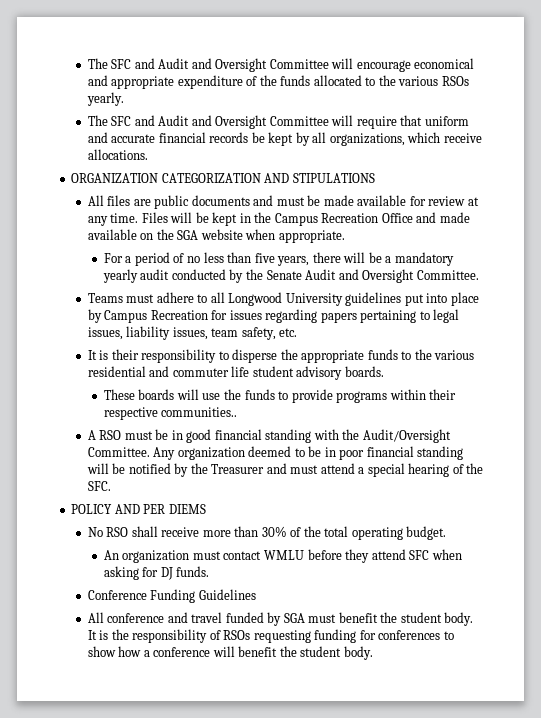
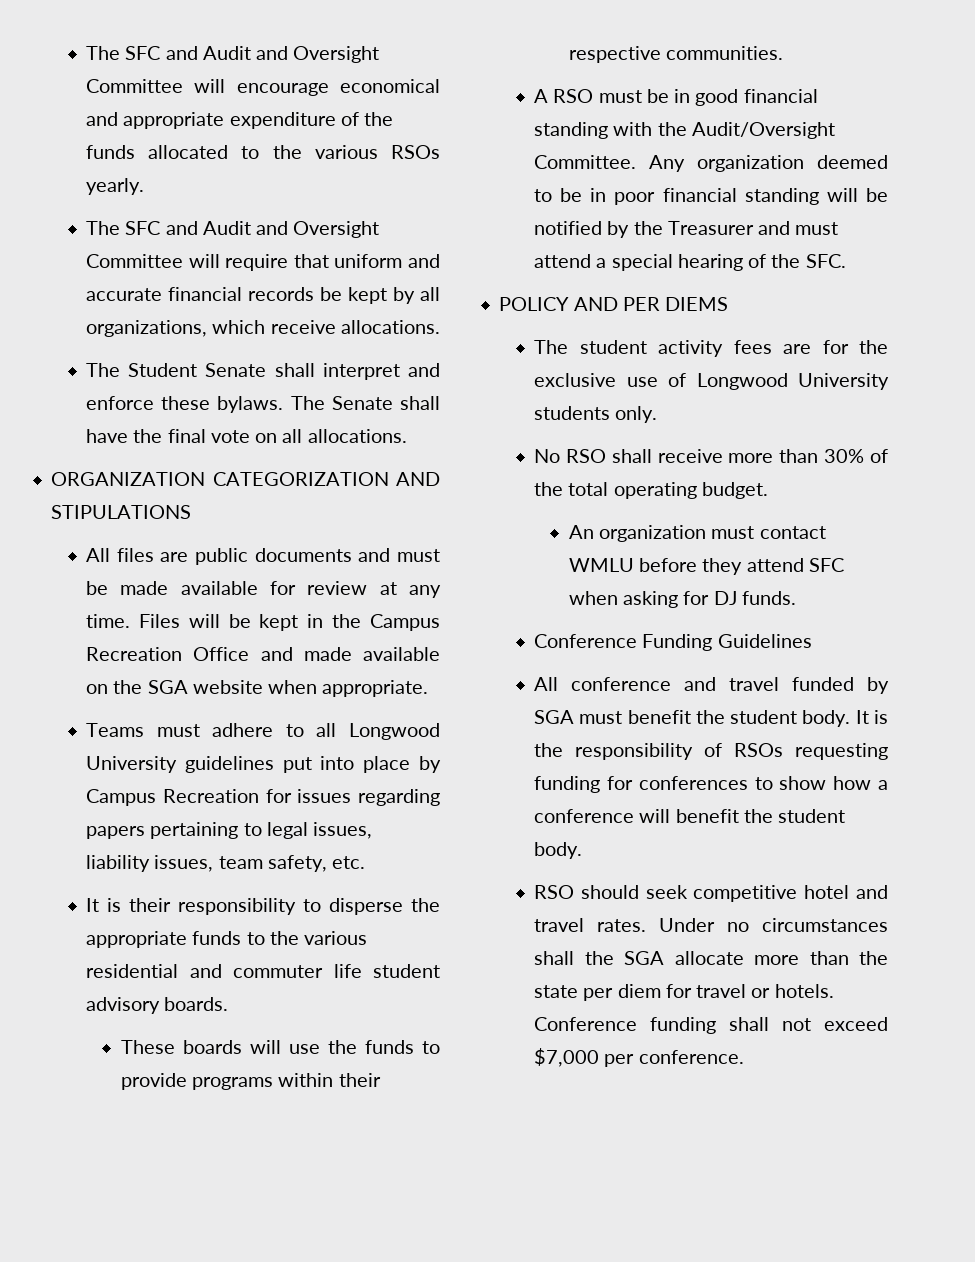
+ The Student Senate shall interpret and enforce these bylaws. The Senate shall have the final vote on all allocations.
- For a period of no less than five years, there will be a mandatory yearly audit conducted by the Senate Audit and Oversight Committee.
- These boards will use the funds to provide programs within their respective communities..
+ These boards will use the funds to provide programs within their respective communities.
+ The student activity fees are for the exclusive use of Longwood University students only.
+ RSO should seek competitive hotel and travel rates. Under no circumstances shall the SGA allocate more than the state per diem for travel or hotels. Conference funding shall not exceed $7,000 per conference.

